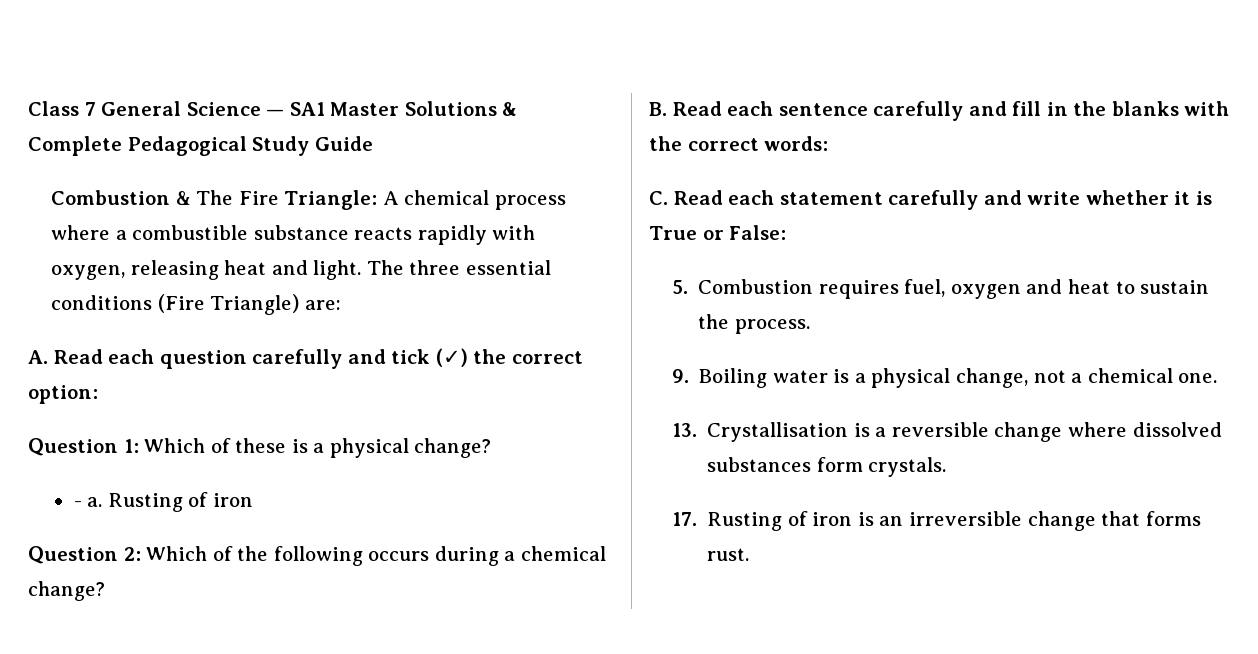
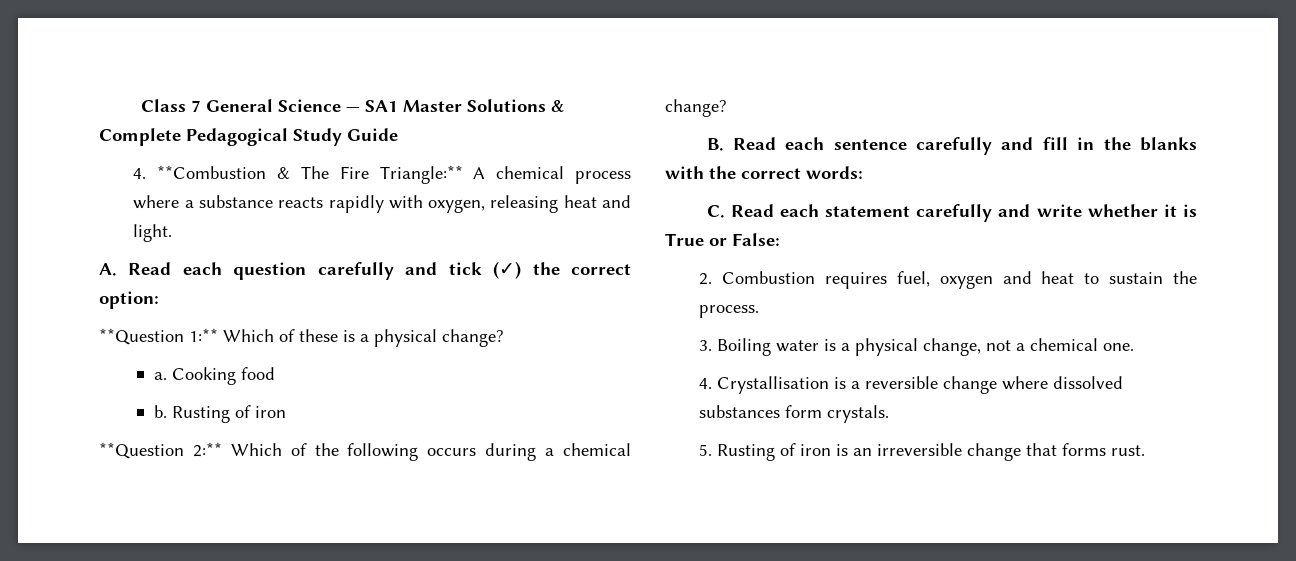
- Combustion & The Fire Triangle: A chemical process where a combustible substance reacts rapidly with oxygen, releasing heat and light. The three essential conditions (Fire Triangle) are:
+ 4. **Combustion & The Fire Triangle:** A chemical process where a substance reacts rapidly with oxygen, releasing heat and light.
- Question 1: Which of these is a physical change?
+ **Question 1:** Which of these is a physical change?
- - a.
+ a. Cooking food
+ b.
- Question 2: Which of the following occurs during a chemical change?
+ **Question 2:** Which of the following occurs during a chemical change?
- 5. Combustion requires fuel, oxygen and heat to sustain the process.
+ 2. Combustion requires fuel, oxygen and heat to sustain the process.
- 9. Boiling water is a physical change, not a chemical one.
+ 3. Boiling water is a physical change, not a chemical one.
- 13. Crystallisation is a reversible change where dissolved substances form crystals.
+ 4. Crystallisation is a reversible change where dissolved substances form crystals.
- 17. Rusting of iron is an irreversible change that forms rust.
+ 5. Rusting of iron is an irreversible change that forms rust.

